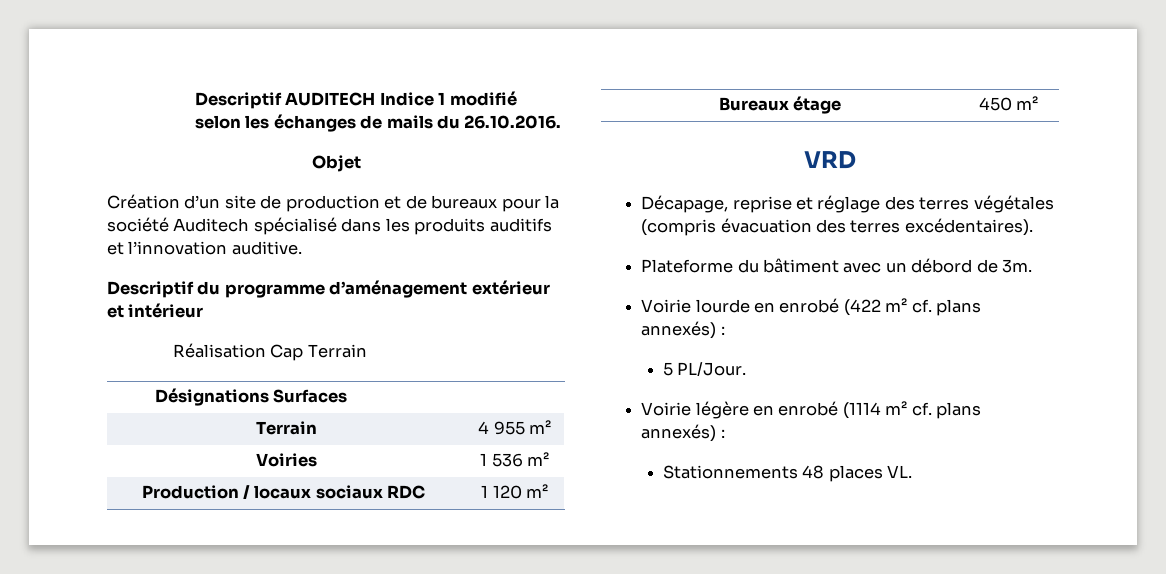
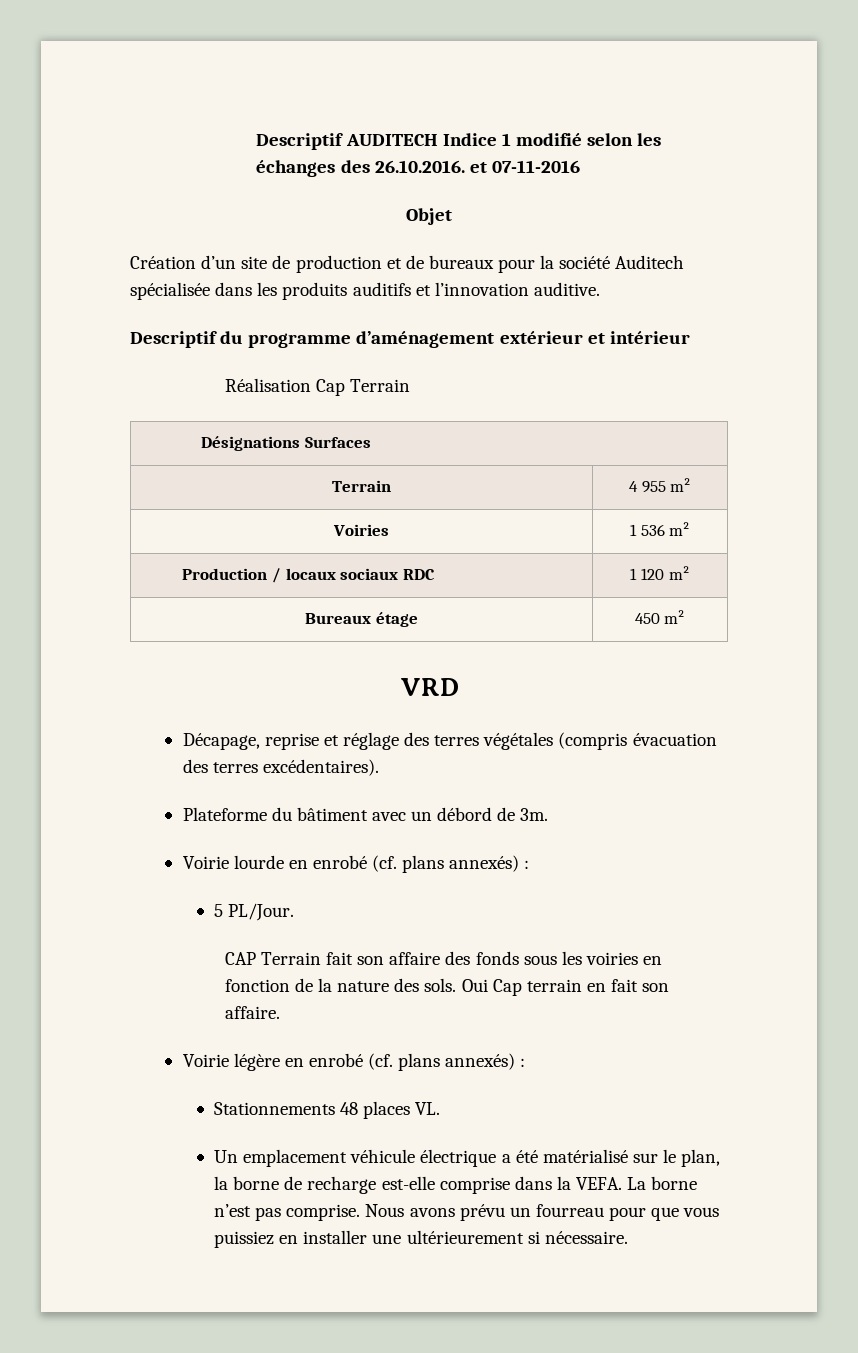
- Descriptif AUDITECH Indice 1 modifié selon les échanges de mails du 26.10.2016.
+ Descriptif AUDITECH Indice 1 modifié selon les échanges des 26.10.2016. et 07-11-2016
- Création d’un site de production et de bureaux pour la société Auditech spécialisé dans les produits auditifs et l’innovation auditive.
+ Création d’un site de production et de bureaux pour la société Auditech spécialisée dans les produits auditifs et l’innovation auditive.
- Voirie lourde en enrobé (422 m² cf. plans annexés) :
+ Voirie lourde en enrobé (cf. plans annexés) :
+ CAP Terrain fait son affaire des fonds sous les voiries en fonction de la nature des sols. Oui Cap terrain en fait son affaire.
- Voirie légère en enrobé (1114 m² cf. plans annexés) :
+ Voirie légère en enrobé (cf. plans annexés) :
+ Un emplacement véhicule électrique a été matérialisé sur le plan, la borne de recharge est-elle comprise dans la VEFA. La borne n’est pas comprise. Nous avons prévu un fourreau pour que vous puissiez en installer une ultérieurement si nécessaire.

